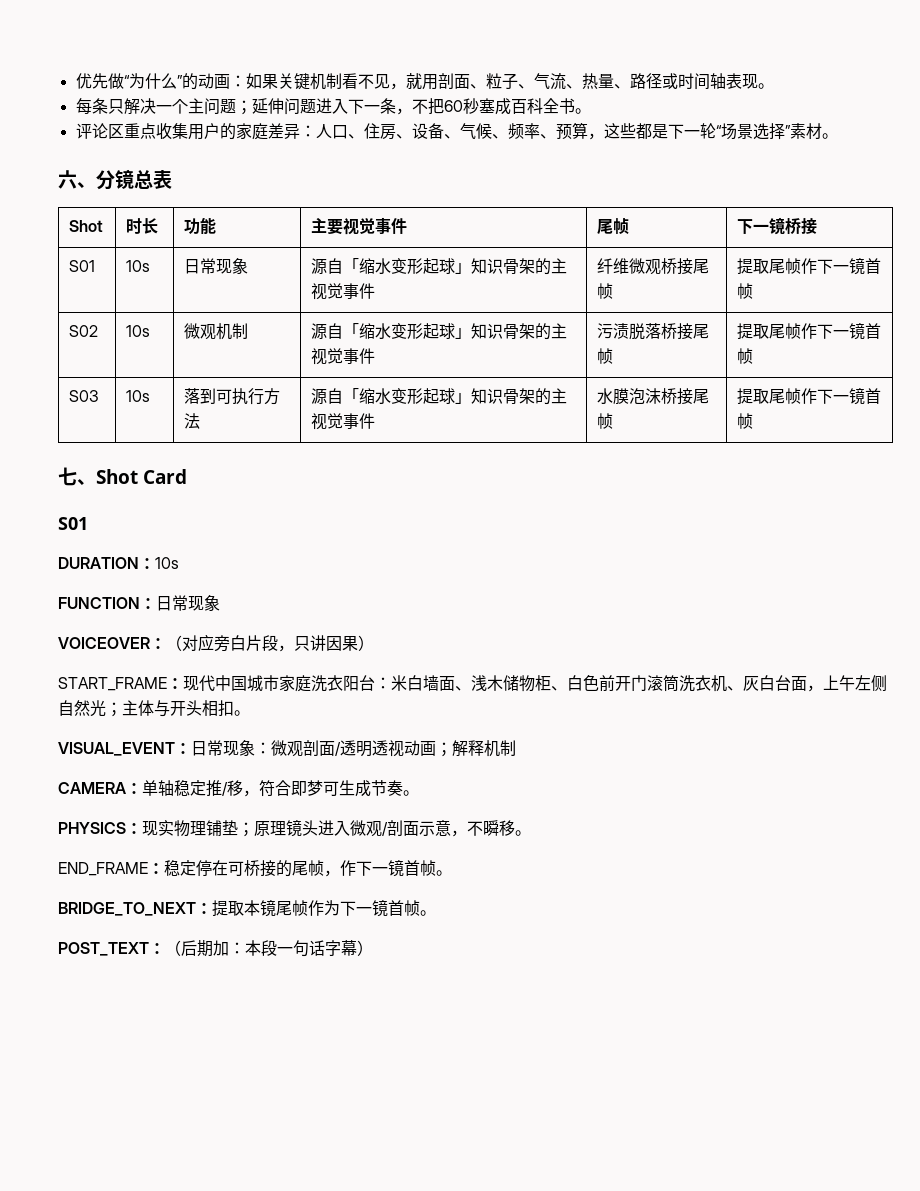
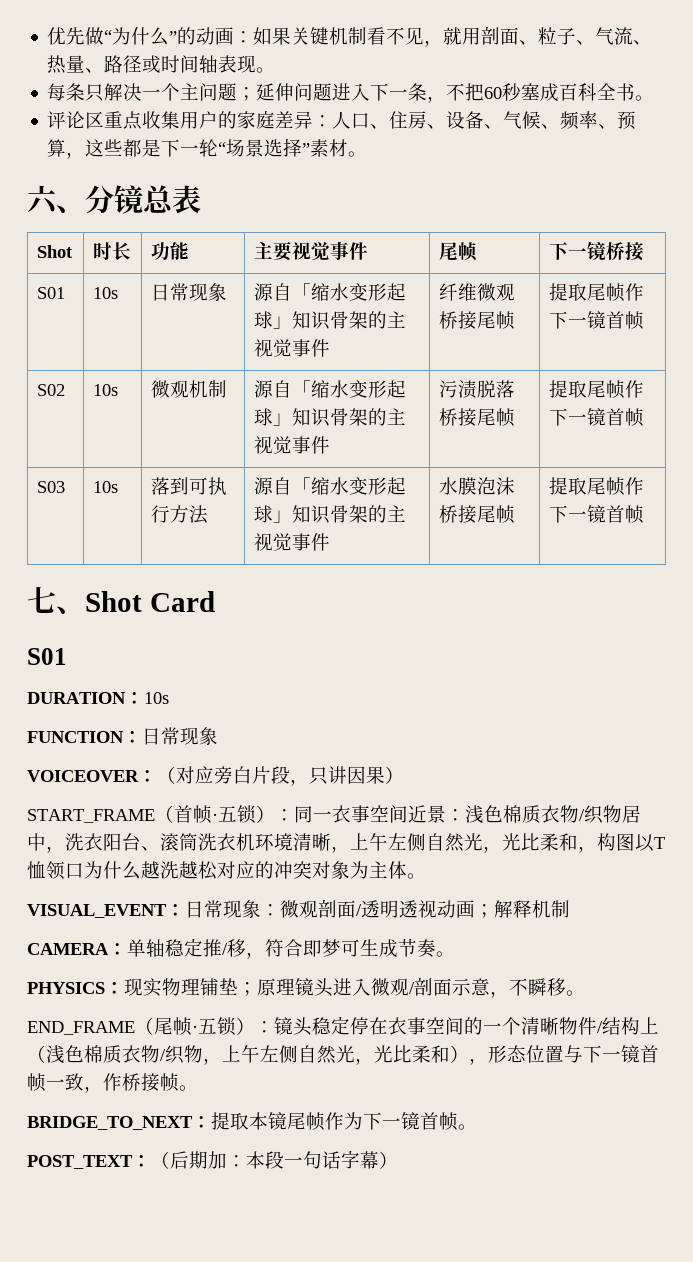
- START_FRAME：现代中国城市家庭洗衣阳台：米白墙面、浅木储物柜、白色前开门滚筒洗衣机、灰白台面，上午左侧自然光；主体与开头相扣。
+ START_FRAME（首帧·五锁）：同一衣事空间近景：浅色棉质衣物/织物居中，洗衣阳台、滚筒洗衣机环境清晰，上午左侧自然光，光比柔和，构图以T恤领口为什么越洗越松对应的冲突对象为主体。
- END_FRAME：稳定停在可桥接的尾帧，作下一镜首帧。
+ END_FRAME（尾帧·五锁）：镜头稳定停在衣事空间的一个清晰物件/结构上（浅色棉质衣物/织物，上午左侧自然光，光比柔和），形态位置与下一镜首帧一致，作桥接帧。

